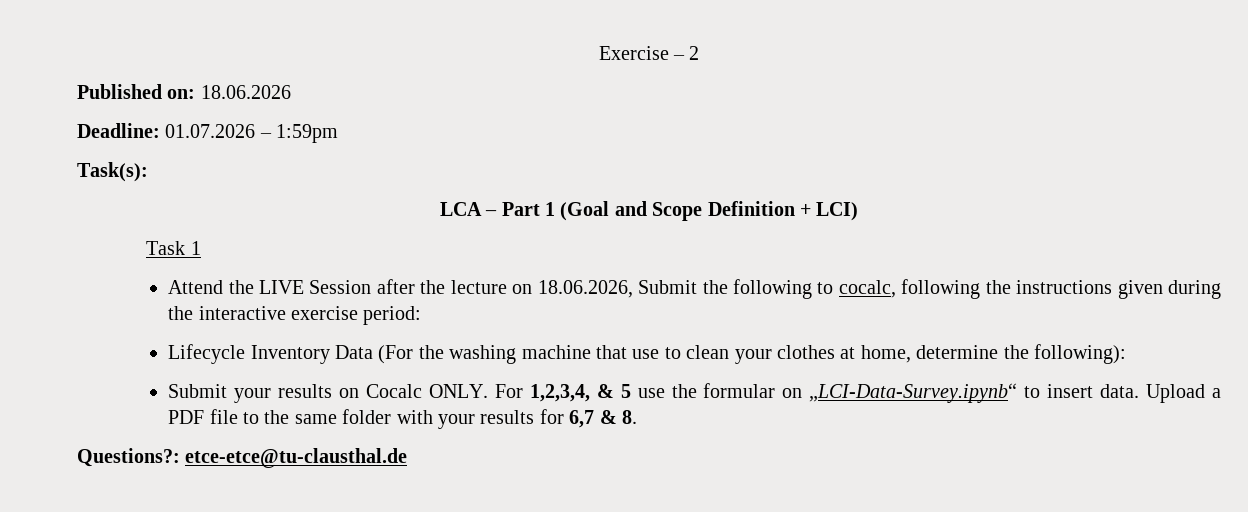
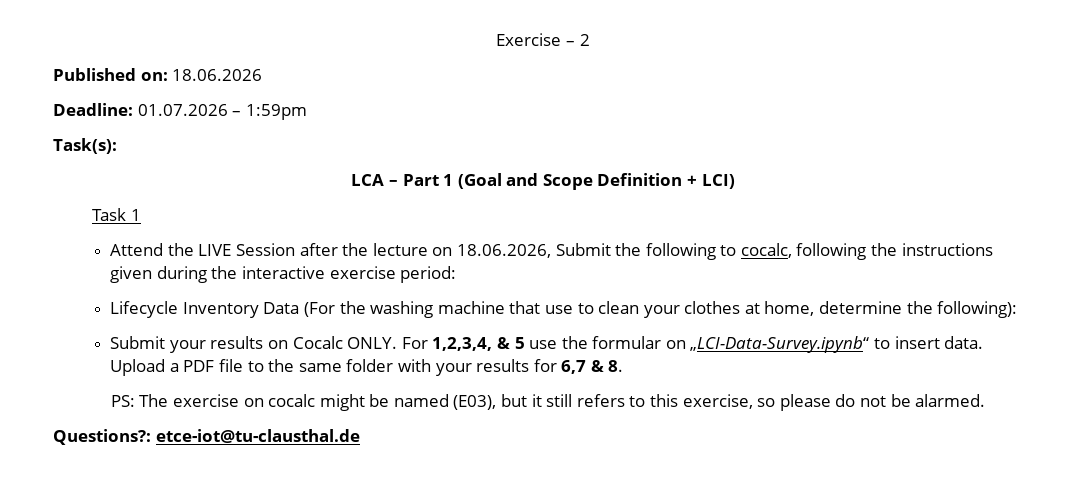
+ PS: The exercise on cocalc might be named (E03), but it still refers to this exercise, so please do not be alarmed.
- Questions?: etce-etce@tu-clausthal.de
+ Questions?: etce-iot@tu-clausthal.de

